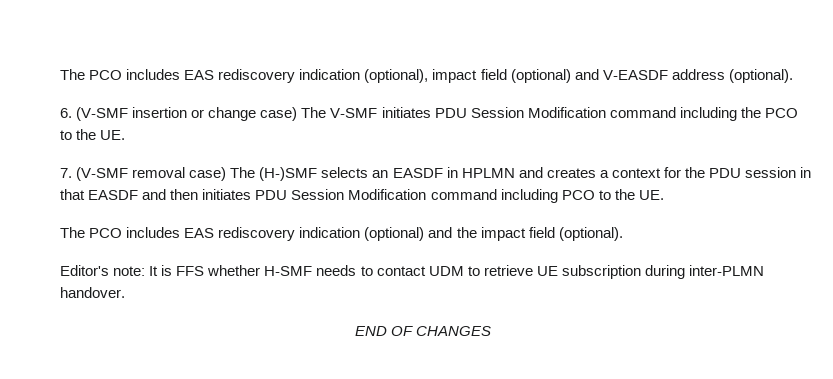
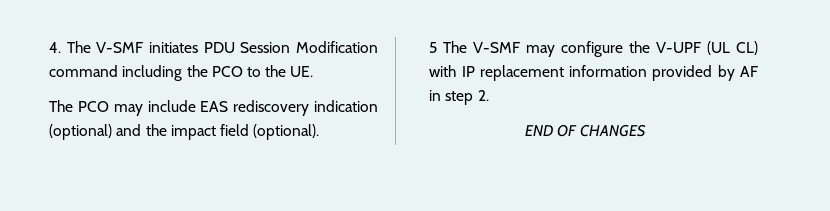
- The PCO includes EAS rediscovery indication (optional), impact field (optional) and V-EASDF address (optional).
- 6. (V-SMF insertion or change case) The V-SMF initiates PDU Session Modification command including the PCO to the UE.
+ 4. The V-SMF initiates PDU Session Modification command including the PCO to the UE.
- 7. (V-SMF removal case) The (H-)SMF selects an EASDF in HPLMN and creates a context for the PDU session in that EASDF and then initiates PDU Session Modification command including PCO to the UE.
- The PCO includes EAS rediscovery indication (optional) and the impact field (optional).
+ The PCO may include EAS rediscovery indication (optional) and the impact field (optional).
- Editor's note: It is FFS whether H-SMF needs to contact UDM to retrieve UE subscription during inter-PLMN handover.
+ 5 The V-SMF may configure the V-UPF (UL CL) with IP replacement information provided by AF in step 2.

